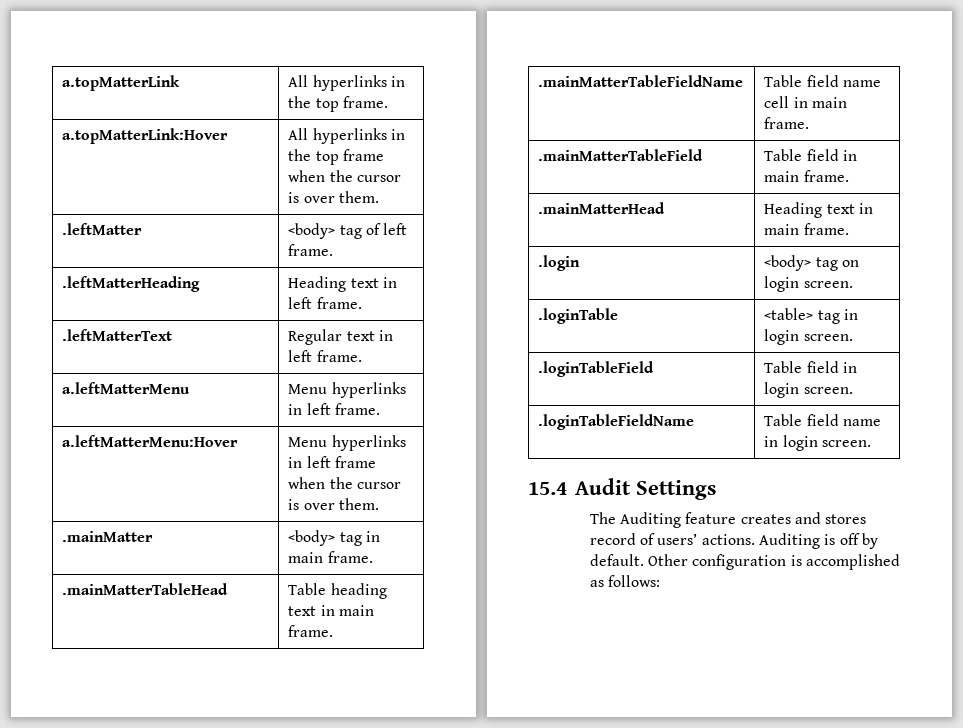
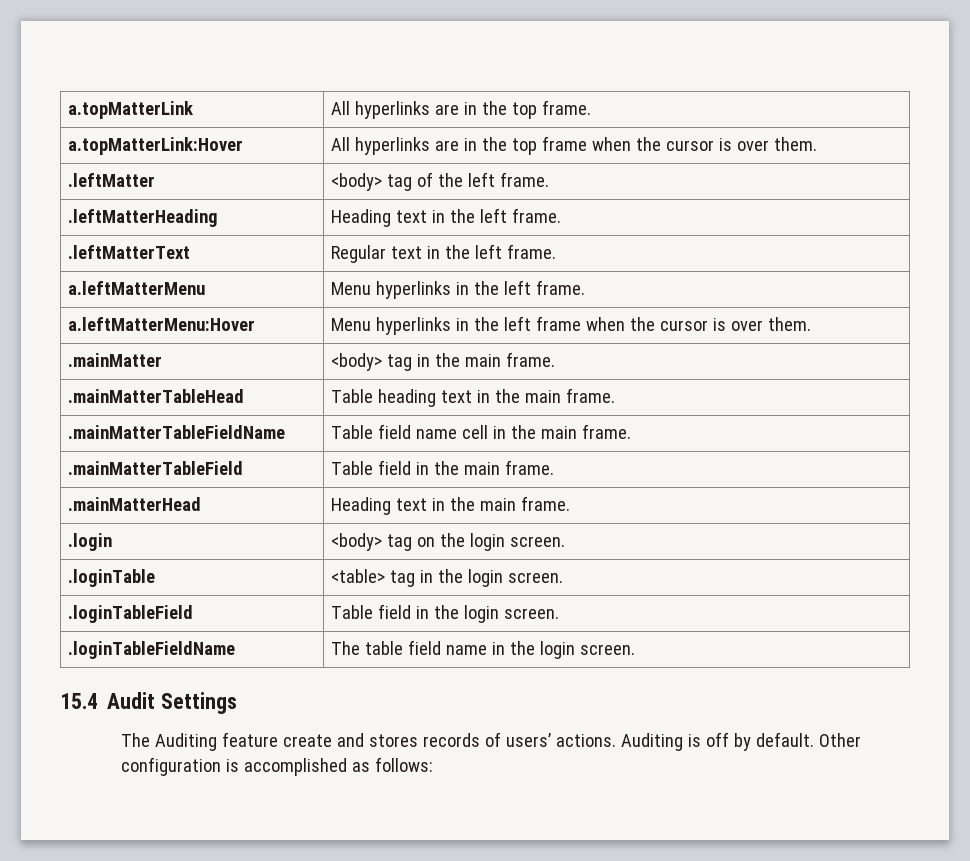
- a.topMatterLink | All hyperlinks in the top frame.
+ a.topMatterLink | All hyperlinks are in the top frame.
- a.topMatterLink:Hover | All hyperlinks in the top frame when the cursor is over them.
+ a.topMatterLink:Hover | All hyperlinks are in the top frame when the cursor is over them.
- .leftMatter | <body> tag of left frame.
+ .leftMatter | <body> tag of the left frame.
- .leftMatterHeading | Heading text in left frame.
+ .leftMatterHeading | Heading text in the left frame.
- .leftMatterText | Regular text in left frame.
+ .leftMatterText | Regular text in the left frame.
- a.leftMatterMenu | Menu hyperlinks in left frame.
+ a.leftMatterMenu | Menu hyperlinks in the left frame.
- a.leftMatterMenu:Hover | Menu hyperlinks in left frame when the cursor is over them.
+ a.leftMatterMenu:Hover | Menu hyperlinks in the left frame when the cursor is over them.
- .mainMatter | <body> tag in main frame.
+ .mainMatter | <body> tag in the main frame.
- .mainMatterTableHead | Table heading text in main frame.
+ .mainMatterTableHead | Table heading text in the main frame.
- .mainMatterTableFieldName | Table field name cell in main frame.
+ .mainMatterTableFieldName | Table field name cell in the main frame.
- .mainMatterTableField | Table field in main frame.
+ .mainMatterTableField | Table field in the main frame.
- .mainMatterHead | Heading text in main frame.
+ .mainMatterHead | Heading text in the main frame.
- .login | <body> tag on login screen.
+ .login | <body> tag on the login screen.
- .loginTable | <table> tag in login screen.
+ .loginTable | <table> tag in the login screen.
- .loginTableField | Table field in login screen.
+ .loginTableField | Table field in the login screen.
- .loginTableFieldName | Table field name in login screen.
+ .loginTableFieldName | The table field name in the login screen.
- The Auditing feature creates and stores record of users’ actions.
+ The Auditing feature create and stores records of users’ actions.

